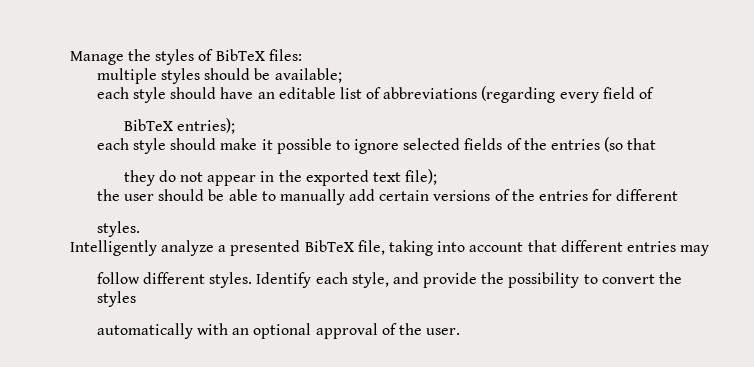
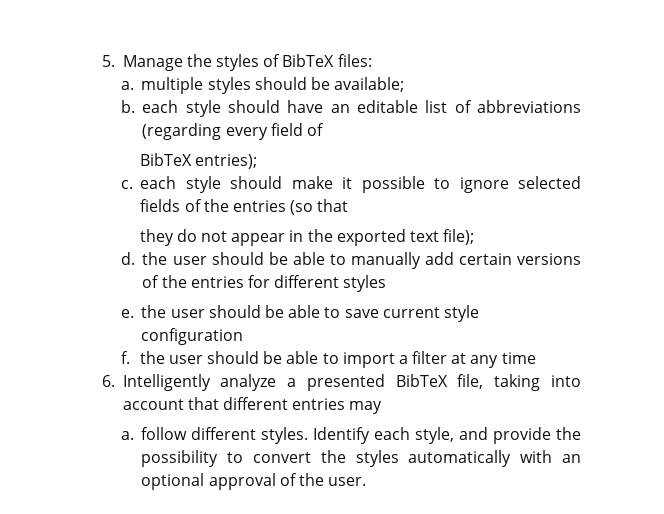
- Manage the styles of BibTeX files:
+ 5. Manage the styles of BibTeX files:
- multiple styles should be available;
+ a. multiple styles should be available;
- each style should have an editable list of abbreviations (regarding every field of
+ b. each style should have an editable list of abbreviations (regarding every field of
- each style should make it possible to ignore selected fields of the entries (so that
+ c. each style should make it possible to ignore selected fields of the entries (so that
- the user should be able to manually add certain versions of the entries for different
- styles.
- Intelligently analyze a presented BibTeX file, taking into account that different entries may
+ d. the user should be able to manually add certain versions of the entries for different styles
+ e. the user should be able to save current style configuration
+ f. the user should be able to import a filter at any time
+ 6. Intelligently analyze a presented BibTeX file, taking into account that different entries may
- follow different styles.
+ a. follow different styles.
- Identify each style, and provide the possibility to convert the styles
- automatically with an optional approval of the user.
+ Identify each style, and provide the possibility to convert the styles automatically with an optional approval of the user.

